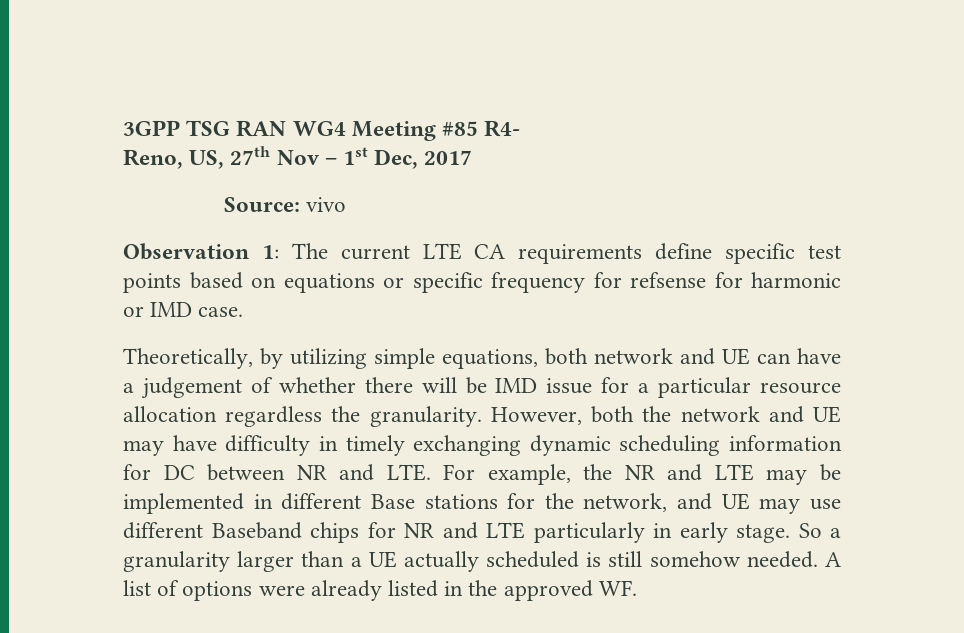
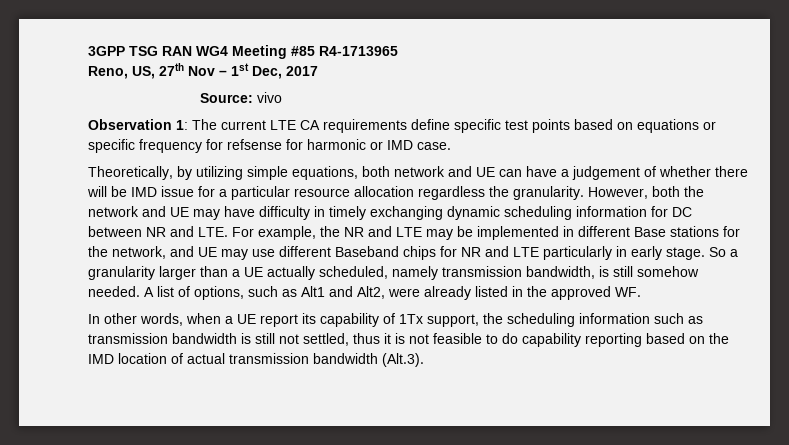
- 3GPP TSG RAN WG4 Meeting #85 R4-
+ 3GPP TSG RAN WG4 Meeting #85 R4-1713965
- So a granularity larger than a UE actually scheduled is still somehow needed.
+ So a granularity larger than a UE actually scheduled, namely transmission bandwidth, is still somehow needed.
- A list of options were already listed in the approved WF.
+ A list of options, such as Alt1 and Alt2, were already listed in the approved WF.
+ In other words, when a UE report its capability of 1Tx support, the scheduling information such as transmission bandwidth is still not settled, thus it is not feasible to do capability reporting based on the IMD location of actual transmission bandwidth (Alt.3).

